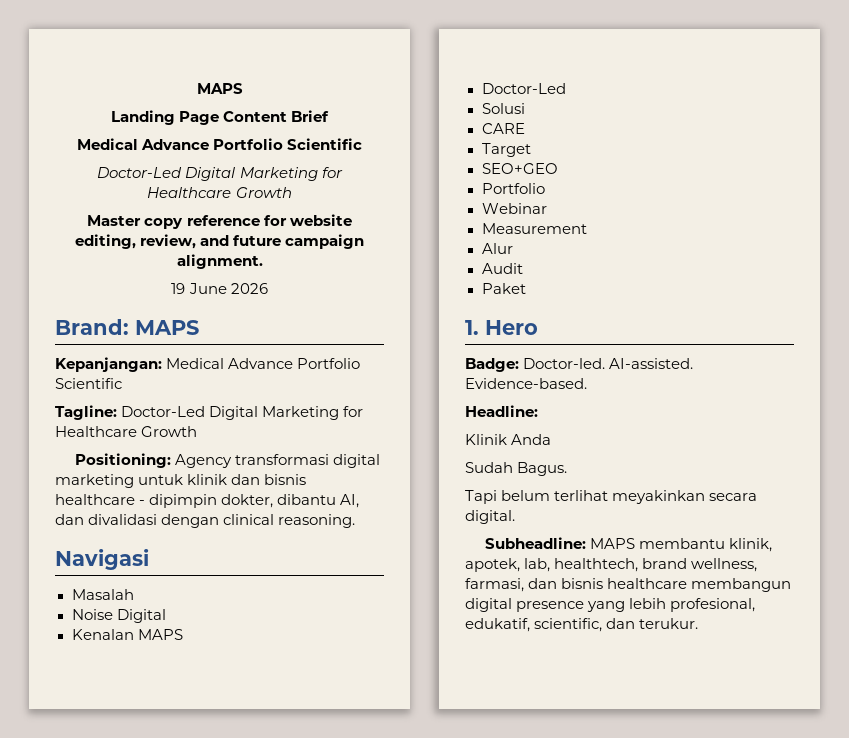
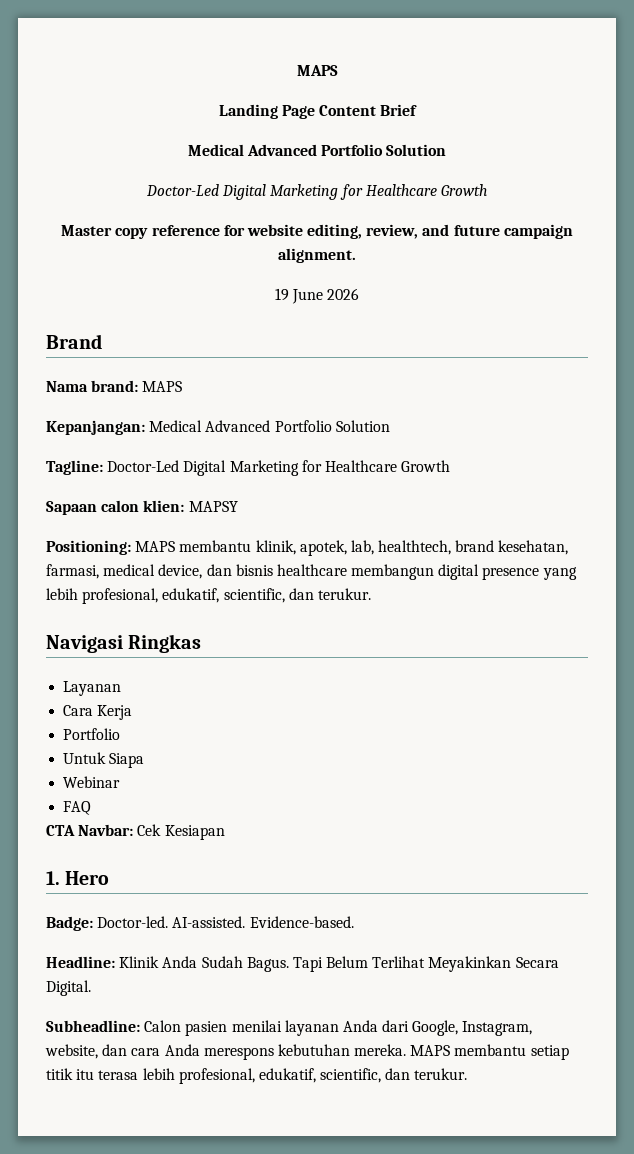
  Landing Page Content Brief
- Medical Advance Portfolio Scientific
+ Medical Advanced Portfolio Solution
- Brand: MAPS
+ Brand
+ Nama brand: MAPS
- Kepanjangan: Medical Advance Portfolio Scientific
+ Kepanjangan: Medical Advanced Portfolio Solution
- Positioning: Agency transformasi digital marketing untuk klinik dan bisnis healthcare - dipimpin dokter, dibantu AI, dan divalidasi dengan clinical reasoning.
- Navigasi
- Masalah
- Noise Digital
- Kenalan MAPS
- Doctor-Led
- Solusi
- CARE
- Target
- SEO+GEO
- Portfolio
- Webinar
- Measurement
- Alur
- Audit
- Paket
- 1. Hero
- Badge: Doctor-led. AI-assisted. Evidence-based.
- Headline:
- Klinik Anda
- Sudah Bagus.
- Tapi belum terlihat meyakinkan secara digital.
- Subheadline: MAPS membantu klinik, apotek, lab, healthtech, brand wellness, farmasi, dan bisnis healthcare membangun digital presence yang lebih profesional, edukatif, scientific, dan terukur.
+ Sapaan calon klien: MAPSY
+ Positioning: MAPS membantu klinik, apotek, lab, healthtech, brand kesehatan, farmasi, medical device, dan bisnis healthcare membangun digital presence yang lebih profesional, edukatif, scientific, dan terukur.
+ Navigasi Ringkas
+ Layanan
+ Cara Kerja
+ Portfolio
+ Untuk Siapa
+ Webinar
+ FAQ
+ CTA Navbar: Cek Kesiapan
+ 1. Hero
+ Badge: Doctor-led. AI-assisted. Evidence-based.
+ Headline: Klinik Anda Sudah Bagus. Tapi Belum Terlihat Meyakinkan Secara Digital.
+ Subheadline: Calon pasien menilai layanan Anda dari Google, Instagram, website, dan cara Anda merespons kebutuhan mereka. MAPS membantu setiap titik itu terasa lebih profesional, edukatif, scientific, dan terukur.

